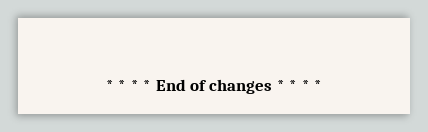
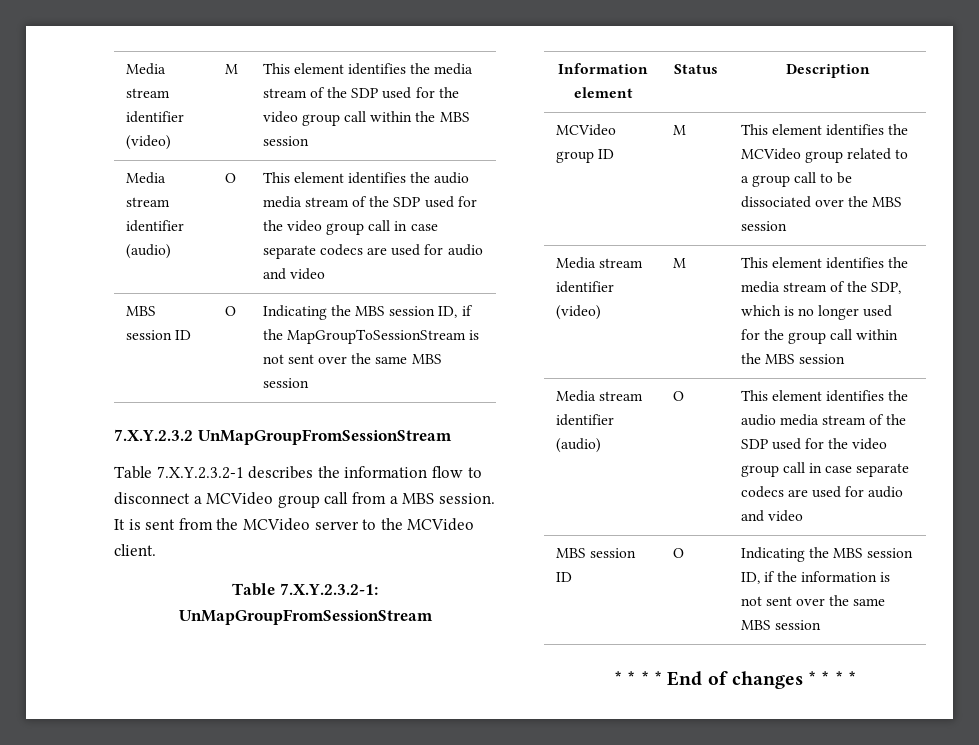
+ Media stream identifier (video) | M | This element identifies the media stream of the SDP used for the video group call within the MBS session
+ Media stream identifier (audio) | O | This element identifies the audio media stream of the SDP used for the video group call in case separate codecs are used for audio and video
+ MBS session ID | O | Indicating the MBS session ID, if the MapGroupToSessionStream is not sent over the same MBS session
+ 7.X.Y.2.3.2 UnMapGroupFromSessionStream
+ Table 7.X.Y.2.3.2-1 describes the information flow to disconnect a MCVideo group call from a MBS session. It is sent from the MCVideo server to the MCVideo client.
+ Table 7.X.Y.2.3.2-1: UnMapGroupFromSessionStream
+ Information element | Status | Description
+ MCVideo group ID | M | This element identifies the MCVideo group related to a group call to be dissociated over the MBS session
+ Media stream identifier (video) | M | This element identifies the media stream of the SDP, which is no longer used for the group call within the MBS session
+ Media stream identifier (audio) | O | This element identifies the audio media stream of the SDP used for the video group call in case separate codecs are used for audio and video
+ MBS session ID | O | Indicating the MBS session ID, if the information is not sent over the same MBS session

